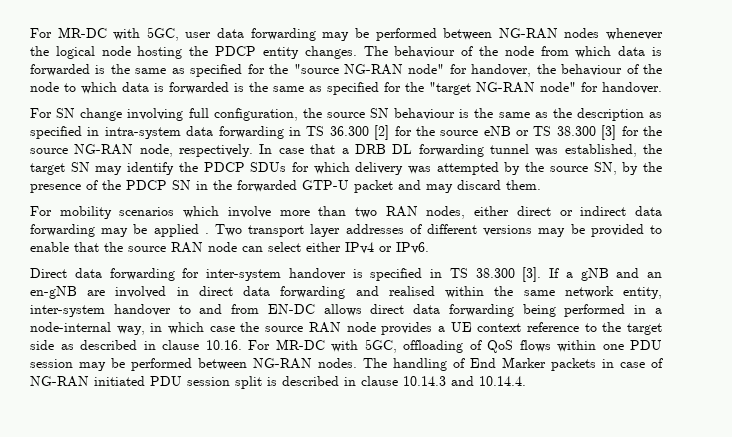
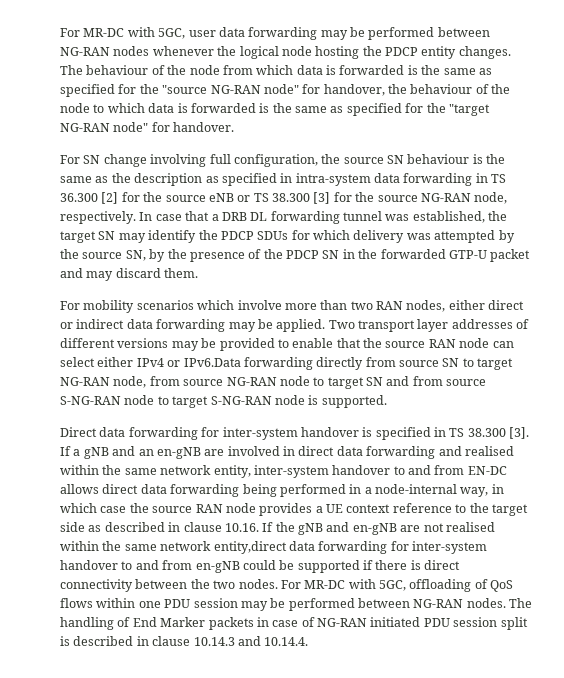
- For mobility scenarios which involve more than two RAN nodes, either direct or indirect data forwarding may be applied .
+ For mobility scenarios which involve more than two RAN nodes, either direct or indirect data forwarding may be applied.
- Two transport layer addresses of different versions may be provided to enable that the source RAN node can select either IPv4 or IPv6.
+ Two transport layer addresses of different versions may be provided to enable that the source RAN node can select either IPv4 or IPv6.Data forwarding directly from source SN to target NG-RAN node, from source NG-RAN node to target SN and from source S-NG-RAN node to target S-NG-RAN node is supported.
- If a gNB and an en-gNB are involved in direct data forwarding and realised within the same network entity, inter-system handover to and from EN-DC allows direct data forwarding being performed in a node-internal way, in which case the source RAN node provides a UE context reference to the target side as described in clause 10.16. For MR-DC with 5GC, offloading of QoS flows within one PDU session may be performed between NG-RAN nodes.
+ If a gNB and an en-gNB are involved in direct data forwarding and realised within the same network entity, inter-system handover to and from EN-DC allows direct data forwarding being performed in a node-internal way, in which case the source RAN node provides a UE context reference to the target side as described in clause 10.16. If the gNB and en-gNB are not realised within the same network entity,direct data forwarding for inter-system handover to and from en-gNB could be supported if there is direct connectivity between the two nodes. For MR-DC with 5GC, offloading of QoS flows within one PDU session may be performed between NG-RAN nodes.

